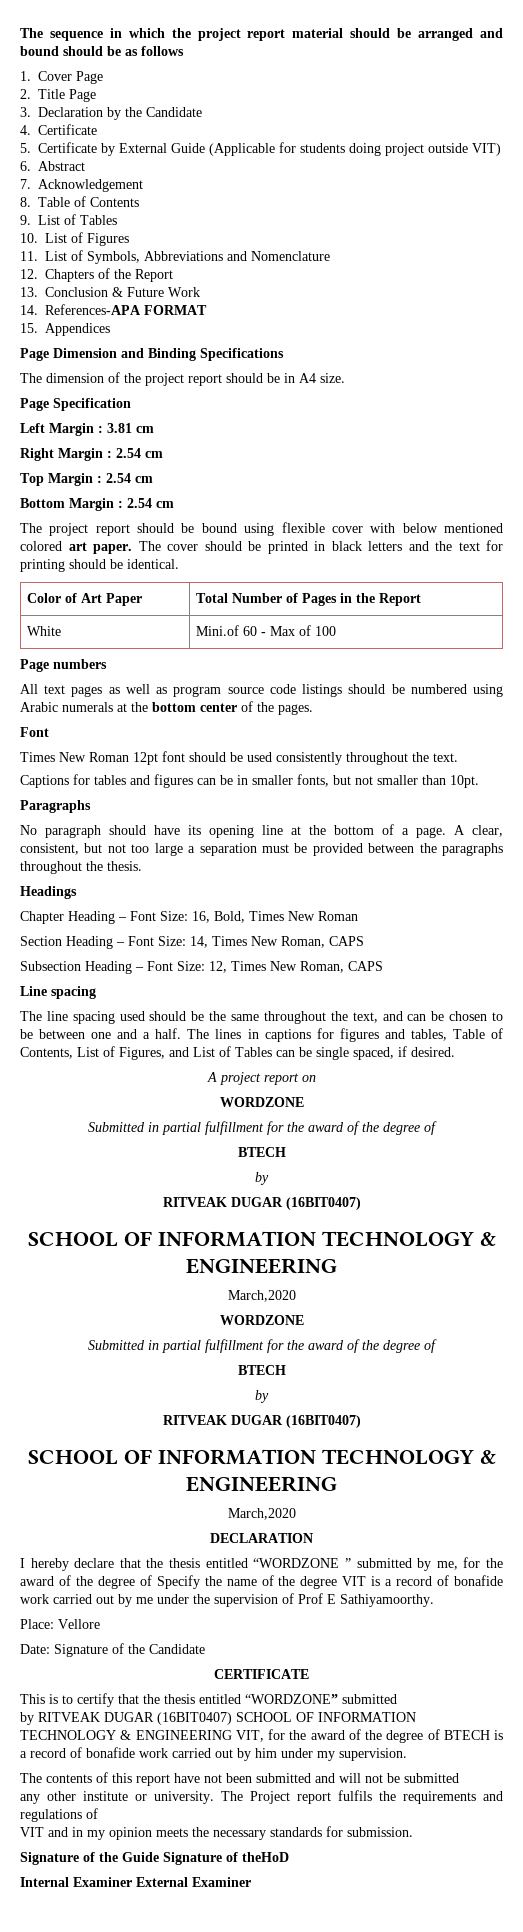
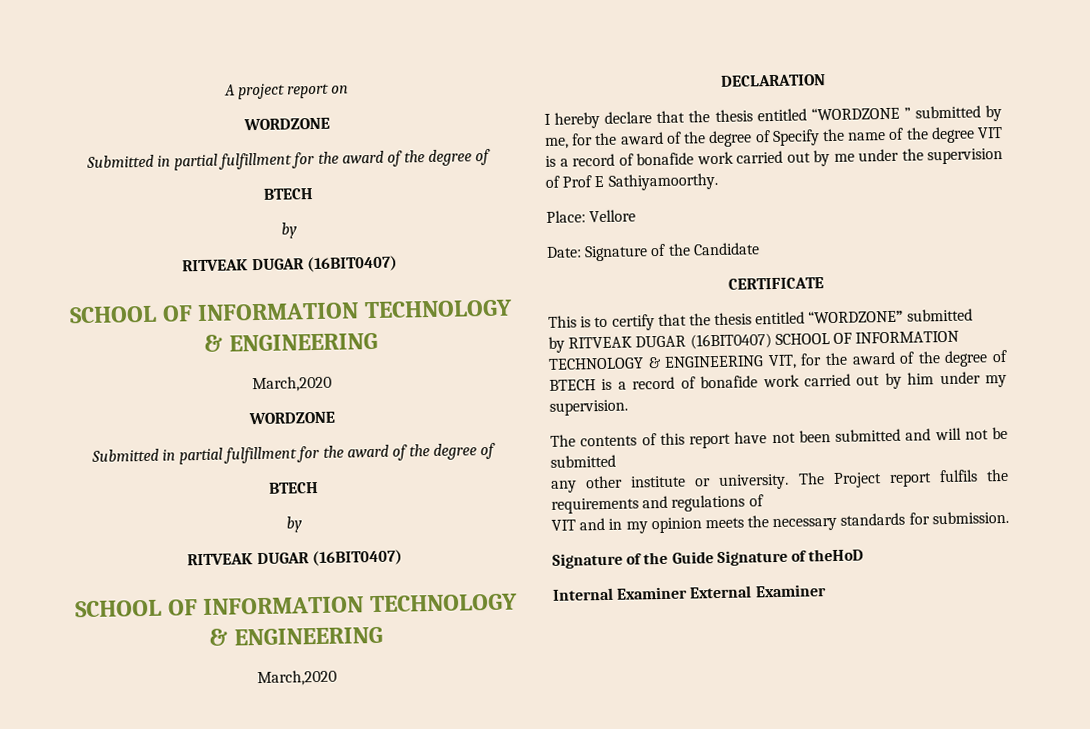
- The sequence in which the project report material should be arranged and bound should be as follows
- 1. Cover Page
- 2. Title Page
- 3. Declaration by the Candidate
- 4. Certificate
- 5. Certificate by External Guide (Applicable for students doing project outside VIT)
- 6. Abstract
- 7. Acknowledgement
- 8. Table of Contents
- 9. List of Tables
- 10. List of Figures
- 11. List of Symbols, Abbreviations and Nomenclature
- 12. Chapters of the Report
- 13. Conclusion & Future Work
- 14. References-APA FORMAT
- 15. Appendices
- Page Dimension and Binding Specifications
- The dimension of the project report should be in A4 size.
- Page Specification
- Left Margin : 3.81 cm
- Right Margin : 2.54 cm
- Top Margin : 2.54 cm
- Bottom Margin : 2.54 cm
- The project report should be bound using flexible cover with below mentioned colored art paper. The cover should be printed in black letters and the text for printing should be identical.
- Color of Art Paper | Total Number of Pages in the Report
- White | Mini.of 60 - Max of 100
- Page numbers
- All text pages as well as program source code listings should be numbered using Arabic numerals at the bottom center of the pages.
- Font
- Times New Roman 12pt font should be used consistently throughout the text.
- Captions for tables and figures can be in smaller fonts, but not smaller than 10pt.
- Paragraphs
- No paragraph should have its opening line at the bottom of a page. A clear, consistent, but not too large a separation must be provided between the paragraphs throughout the thesis.
- Headings
- Chapter Heading – Font Size: 16, Bold, Times New Roman
- Section Heading – Font Size: 14, Times New Roman, CAPS
- Subsection Heading – Font Size: 12, Times New Roman, CAPS
- Line spacing
- The line spacing used should be the same throughout the text, and can be chosen to be between one and a half. The lines in captions for figures and tables, Table of Contents, List of Figures, and List of Tables can be single spaced, if desired.

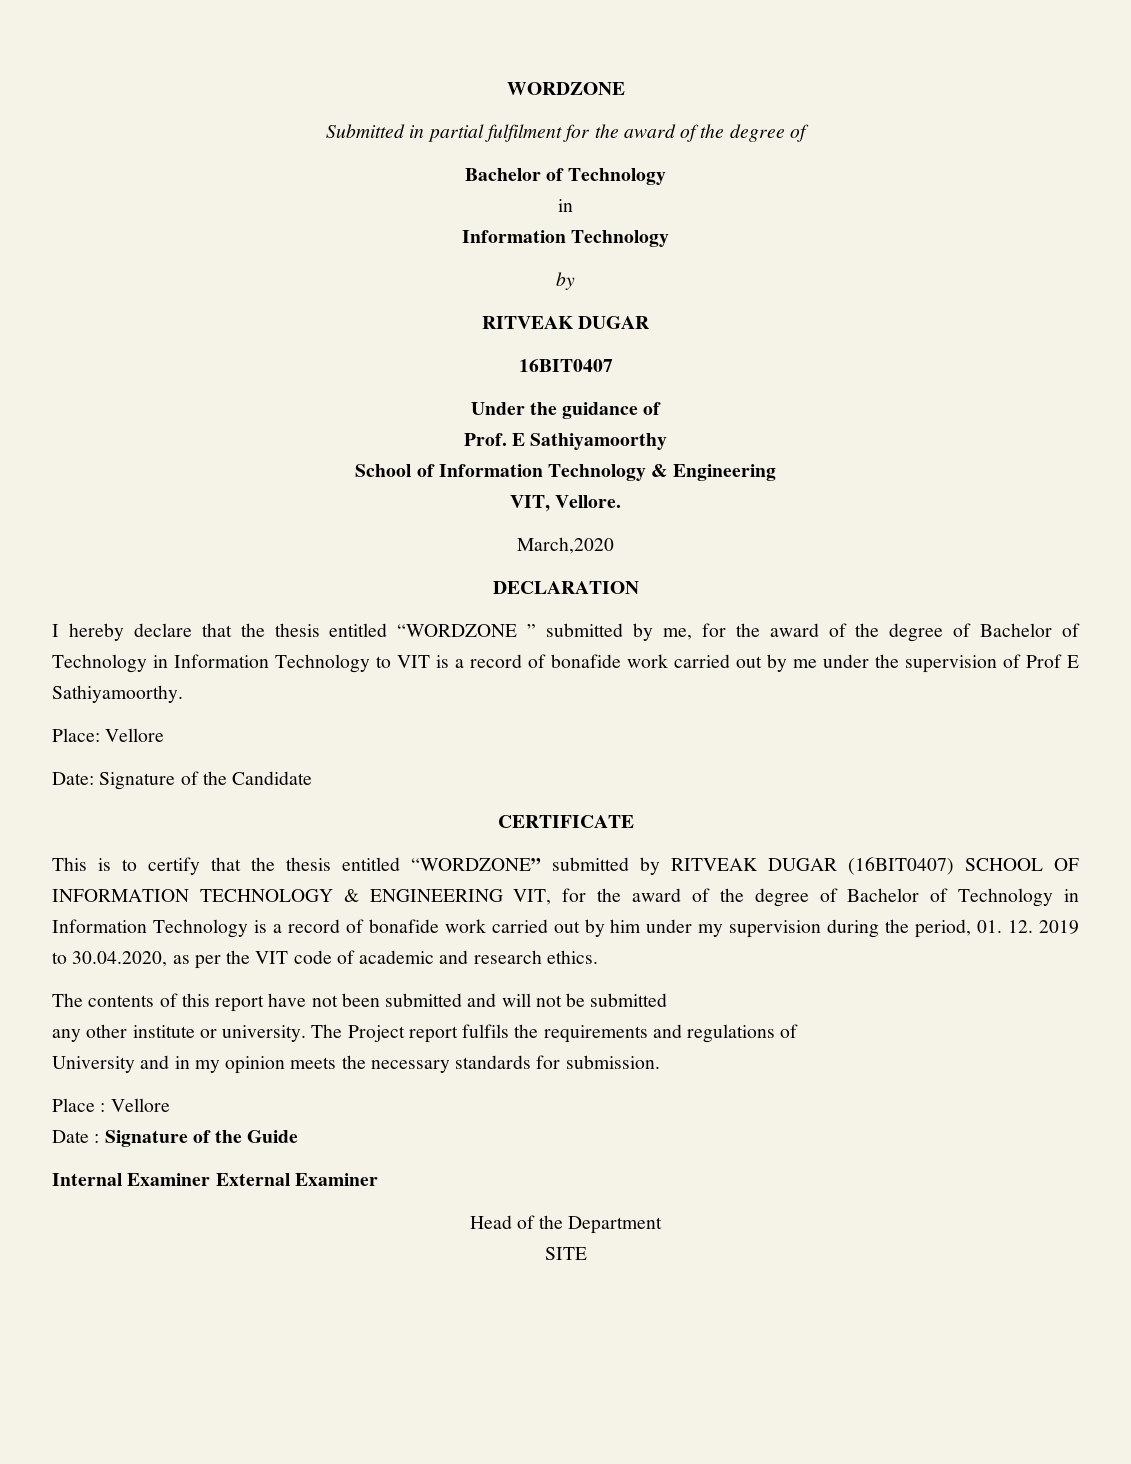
- A project report on
  WORDZONE
- Submitted in partial fulfillment for the award of the degree of
- BTECH
+ Submitted in partial fulfilment for the award of the degree of
+ Bachelor of Technology
+ in
+ Information Technology
  by
- RITVEAK DUGAR (16BIT0407)
- SCHOOL OF INFORMATION TECHNOLOGY & ENGINEERING
- March,2020
- WORDZONE
- Submitted in partial fulfillment for the award of the degree of
- BTECH
- by
- RITVEAK DUGAR (16BIT0407)
- SCHOOL OF INFORMATION TECHNOLOGY & ENGINEERING
+ RITVEAK DUGAR
+ 16BIT0407
+ Under the guidance of
+ Prof. E Sathiyamoorthy
+ School of Information Technology & Engineering
+ VIT, Vellore.
- I hereby declare that the thesis entitled “WORDZONE ” submitted by me, for the award of the degree of Specify the name of the degree VIT is a record of bonafide work carried out by me under the supervision of Prof E Sathiyamoorthy.
+ I hereby declare that the thesis entitled “WORDZONE ” submitted by me, for the award of the degree of Bachelor of Technology in Information Technology to VIT is a record of bonafide work carried out by me under the supervision of Prof E Sathiyamoorthy.
- This is to certify that the thesis entitled “WORDZONE” submitted
- by RITVEAK DUGAR (16BIT0407) SCHOOL OF INFORMATION TECHNOLOGY & ENGINEERING VIT, for the award of the degree of BTECH is a record of bonafide work carried out by him under my supervision.
+ This is to certify that the thesis entitled “WORDZONE” submitted by RITVEAK DUGAR (16BIT0407) SCHOOL OF INFORMATION TECHNOLOGY & ENGINEERING VIT, for the award of the degree of Bachelor of Technology in Information Technology is a record of bonafide work carried out by him under my supervision during the period, 01. 12. 2019 to 30.04.2020, as per the VIT code of academic and research ethics.
- VIT and in my opinion meets the necessary standards for submission.
+ University and in my opinion meets the necessary standards for submission.
- Signature of the Guide Signature of theHoD
+ Place : Vellore
+ Date : Signature of the Guide
+ Head of the Department
+ SITE

